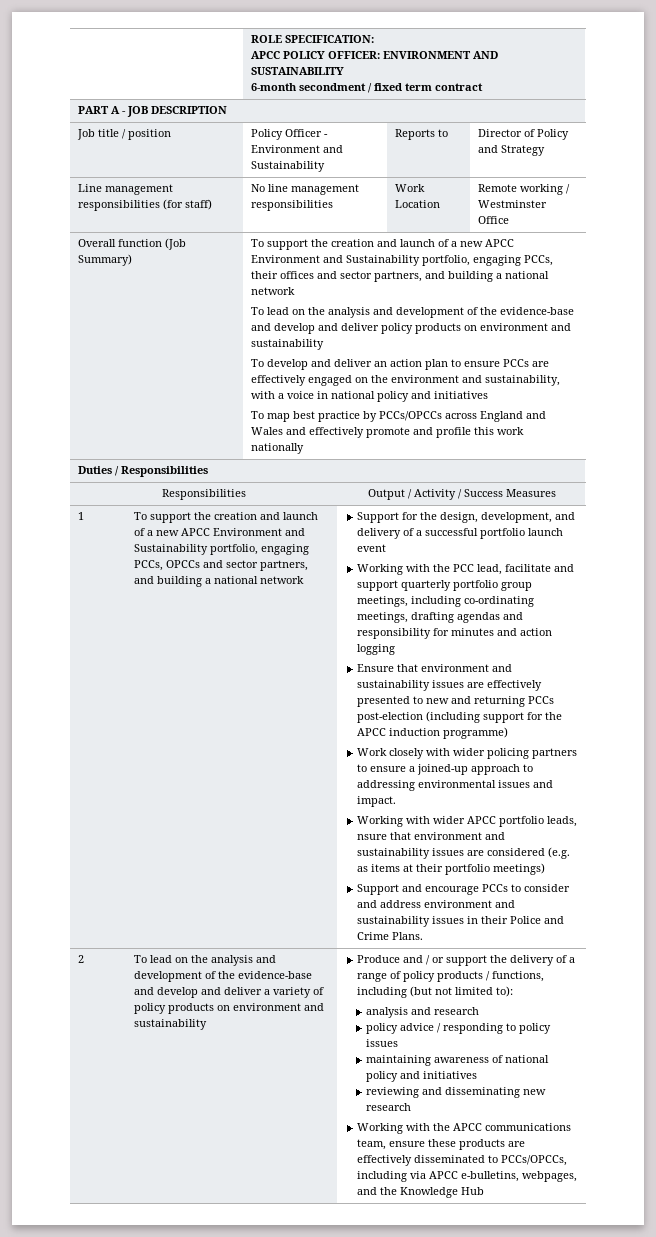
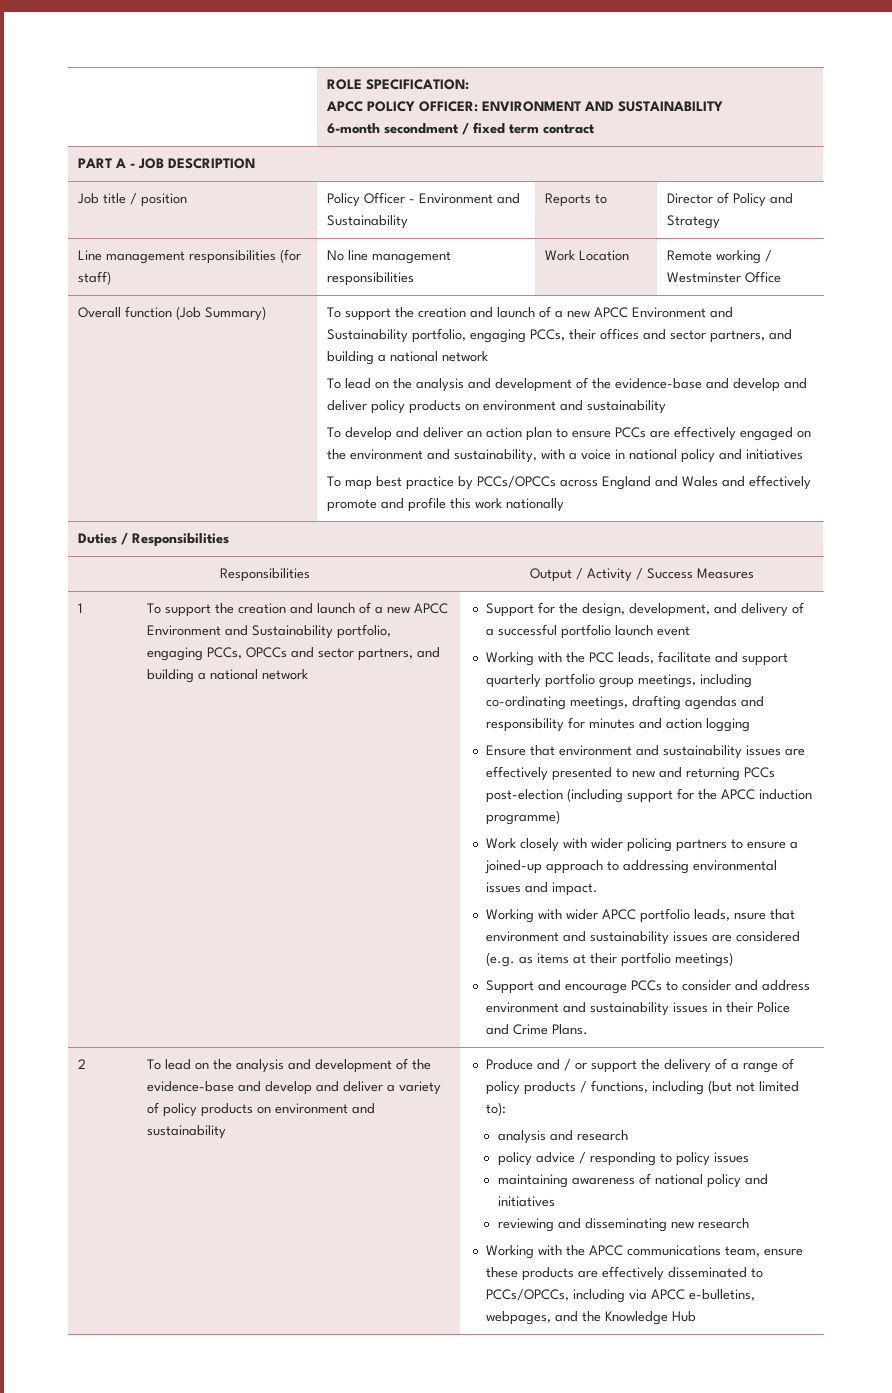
- Working with the PCC lead, facilitate and support quarterly portfolio group meetings, including co-ordinating meetings, drafting agendas and responsibility for minutes and action logging
+ Working with the PCC leads, facilitate and support quarterly portfolio group meetings, including co-ordinating meetings, drafting agendas and responsibility for minutes and action logging

